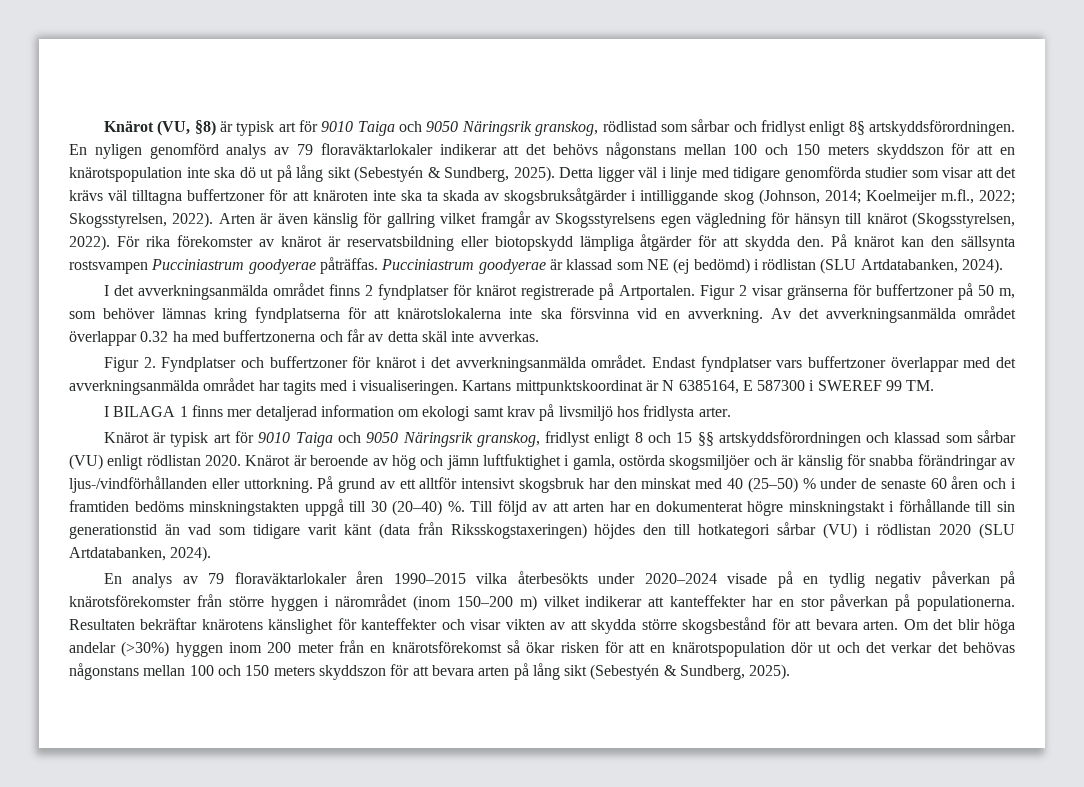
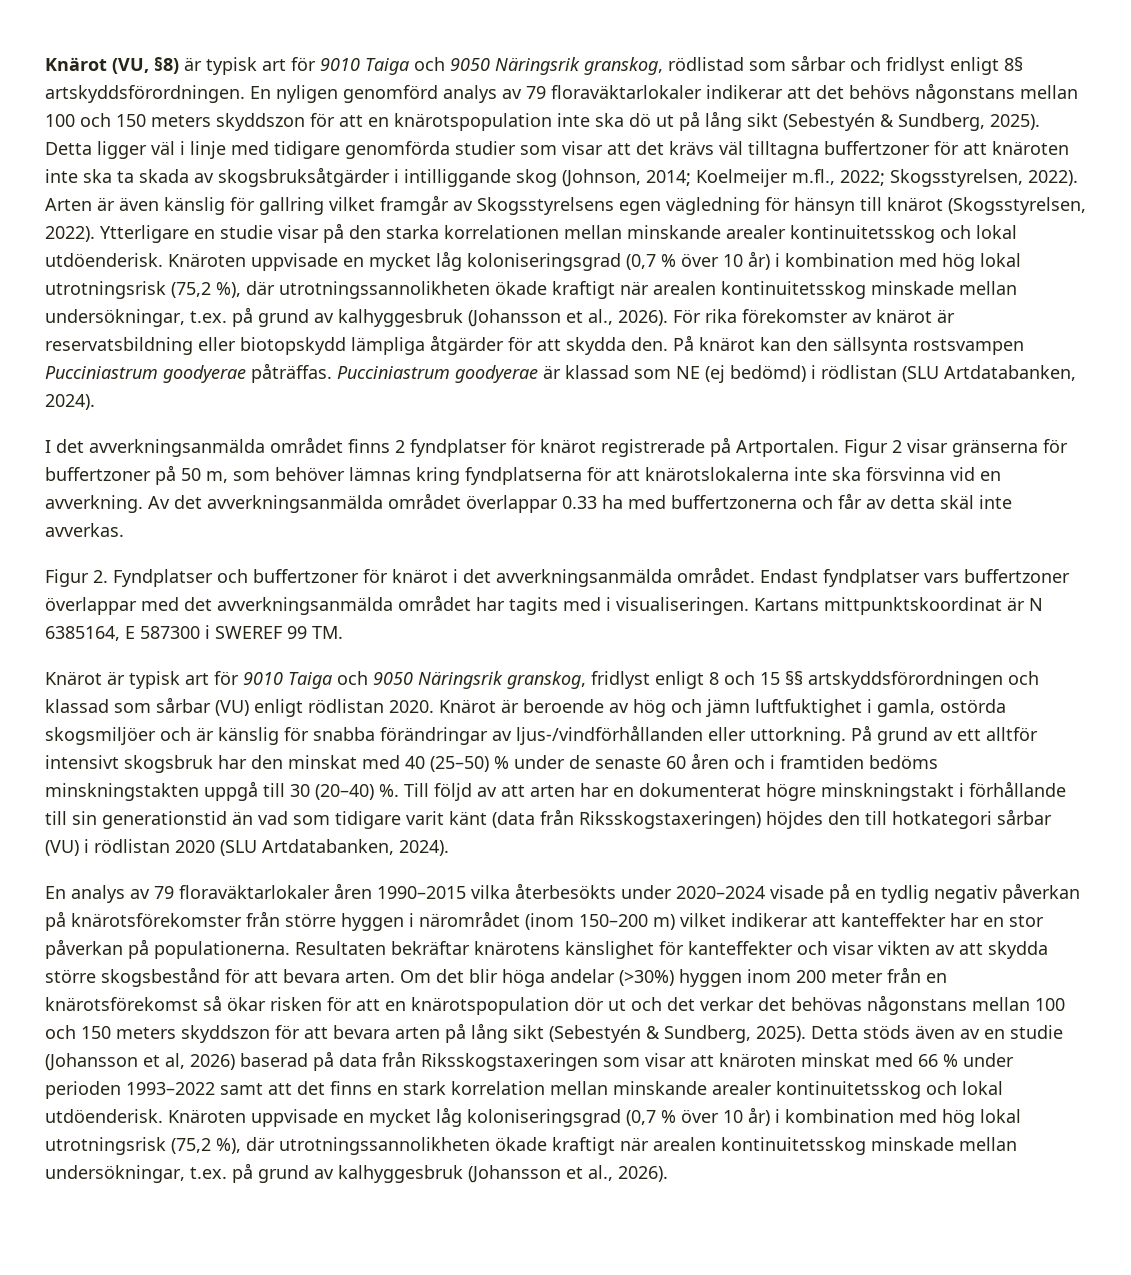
+ Ytterligare en studie visar på den starka korrelationen mellan minskande arealer kontinuitetsskog och lokal utdöenderisk. Knäroten uppvisade en mycket låg koloniseringsgrad (0,7 % över 10 år) i kombination med hög lokal utrotningsrisk (75,2 %), där utrotningssannolikheten ökade kraftigt när arealen kontinuitetsskog minskade mellan undersökningar, t.ex. på grund av kalhyggesbruk (Johansson et al., 2026).
- Av det avverkningsanmälda området överlappar 0.32 ha med buffertzonerna och får av detta skäl inte avverkas.
+ Av det avverkningsanmälda området överlappar 0.33 ha med buffertzonerna och får av detta skäl inte avverkas.
- I BILAGA 1 finns mer detaljerad information om ekologi samt krav på livsmiljö hos fridlysta arter.
+ Detta stöds även av en studie (Johansson et al, 2026) baserad på data från Riksskogstaxeringen som visar att knäroten minskat med 66 % under perioden 1993–2022 samt att det finns en stark korrelation mellan minskande arealer kontinuitetsskog och lokal utdöenderisk. Knäroten uppvisade en mycket låg koloniseringsgrad (0,7 % över 10 år) i kombination med hög lokal utrotningsrisk (75,2 %), där utrotningssannolikheten ökade kraftigt när arealen kontinuitetsskog minskade mellan undersökningar, t.ex. på grund av kalhyggesbruk (Johansson et al., 2026).

